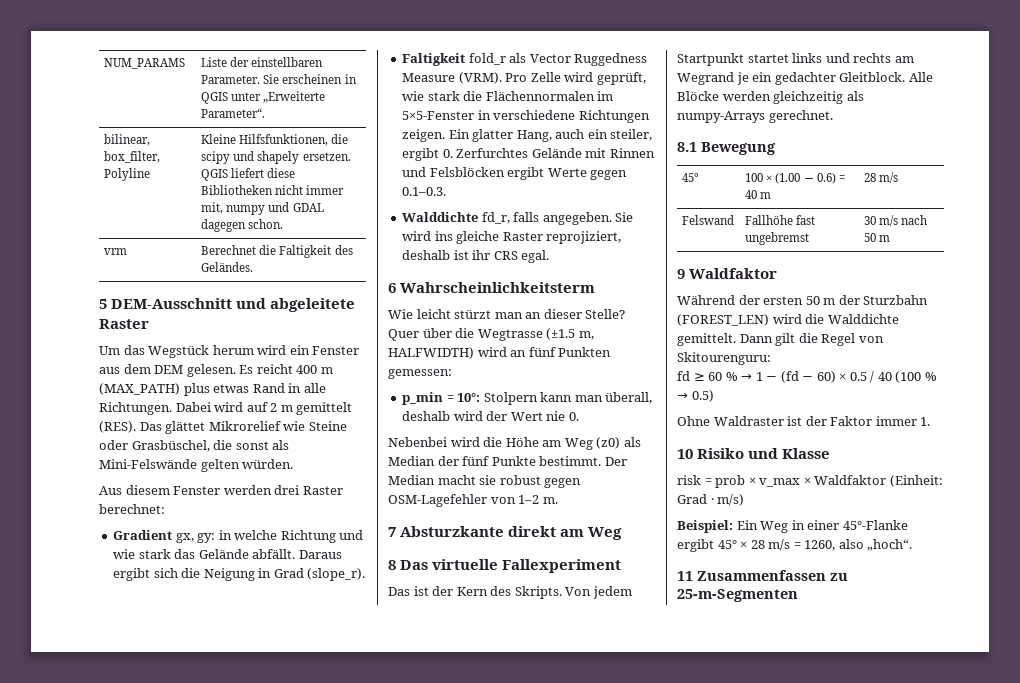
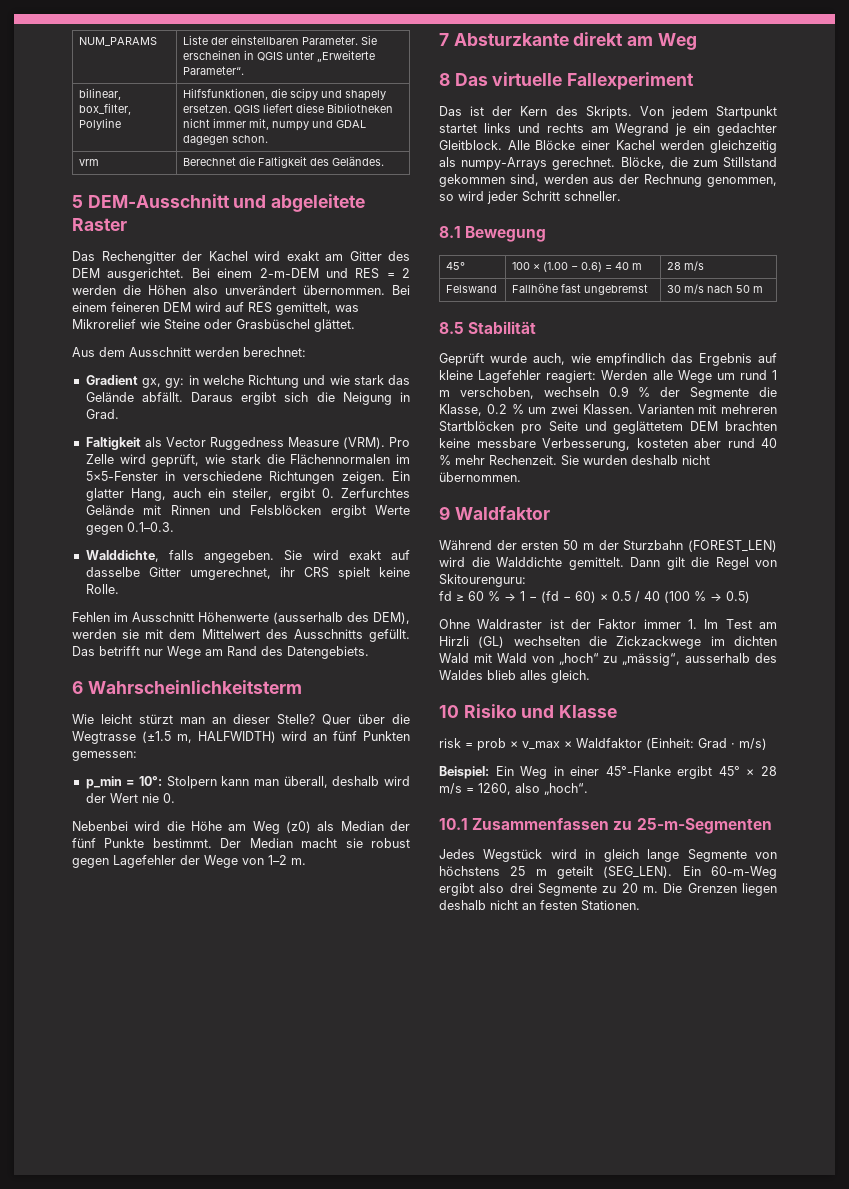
- bilinear, box_filter, Polyline | Kleine Hilfsfunktionen, die scipy und shapely ersetzen. QGIS liefert diese Bibliotheken nicht immer mit, numpy und GDAL dagegen schon.
+ bilinear, box_filter, Polyline | Hilfsfunktionen, die scipy und shapely ersetzen. QGIS liefert diese Bibliotheken nicht immer mit, numpy und GDAL dagegen schon.
- Um das Wegstück herum wird ein Fenster aus dem DEM gelesen. Es reicht 400 m (MAX_PATH) plus etwas Rand in alle Richtungen. Dabei wird auf 2 m gemittelt (RES). Das glättet Mikrorelief wie Steine oder Grasbüschel, die sonst als Mini-Felswände gelten würden.
- Aus diesem Fenster werden drei Raster berechnet:
+ Das Rechengitter der Kachel wird exakt am Gitter des DEM ausgerichtet. Bei einem 2-m-DEM und RES = 2 werden die Höhen also unverändert übernommen. Bei einem feineren DEM wird auf RES gemittelt, was Mikrorelief wie Steine oder Grasbüschel glättet.
+ Aus dem Ausschnitt werden berechnet:
- Daraus ergibt sich die Neigung in Grad (slope_r).
- Faltigkeit fold_r als Vector Ruggedness Measure (VRM).
+ Daraus ergibt sich die Neigung in Grad.
+ Faltigkeit als Vector Ruggedness Measure (VRM).
- Walddichte fd_r, falls angegeben.
+ Walddichte, falls angegeben.
- Sie wird ins gleiche Raster reprojiziert, deshalb ist ihr CRS egal.
+ Sie wird exakt auf dasselbe Gitter umgerechnet, ihr CRS spielt keine Rolle.
+ Fehlen im Ausschnitt Höhenwerte (ausserhalb des DEM), werden sie mit dem Mittelwert des Ausschnitts gefüllt. Das betrifft nur Wege am Rand des Datengebiets.
- Der Median macht sie robust gegen OSM-Lagefehler von 1–2 m.
+ Der Median macht sie robust gegen Lagefehler der Wege von 1–2 m.
- Alle Blöcke werden gleichzeitig als numpy-Arrays gerechnet.
+ Alle Blöcke einer Kachel werden gleichzeitig als numpy-Arrays gerechnet. Blöcke, die zum Stillstand gekommen sind, werden aus der Rechnung genommen, so wird jeder Schritt schneller.
+ 8.5 Stabilität
+ Geprüft wurde auch, wie empfindlich das Ergebnis auf kleine Lagefehler reagiert: Werden alle Wege um rund 1 m verschoben, wechseln 0.9 % der Segmente die Klasse, 0.2 % um zwei Klassen. Varianten mit mehreren Startblöcken pro Seite und geglättetem DEM brachten keine messbare Verbesserung, kosteten aber rund 40 % mehr Rechenzeit. Sie wurden deshalb nicht übernommen.
- Ohne Waldraster ist der Faktor immer 1.
+ Ohne Waldraster ist der Faktor immer 1. Im Test am Hirzli (GL) wechselten die Zickzackwege im dichten Wald mit Wald von „hoch“ zu „mässig“, ausserhalb des Waldes blieb alles gleich.
- 11 Zusammenfassen zu 25-m-Segmenten
+ 10.1 Zusammenfassen zu 25-m-Segmenten
+ Jedes Wegstück wird in gleich lange Segmente von höchstens 25 m geteilt (SEG_LEN). Ein 60-m-Weg ergibt also drei Segmente zu 20 m. Die Grenzen liegen deshalb nicht an festen Stationen.

